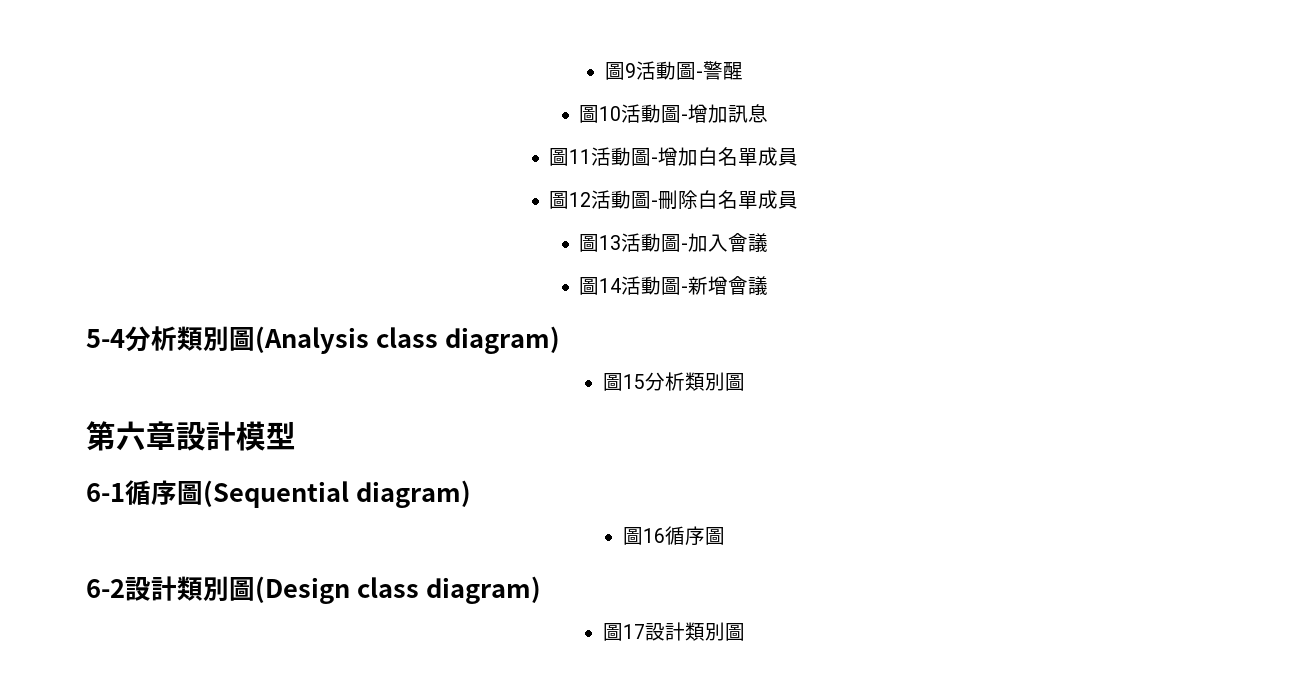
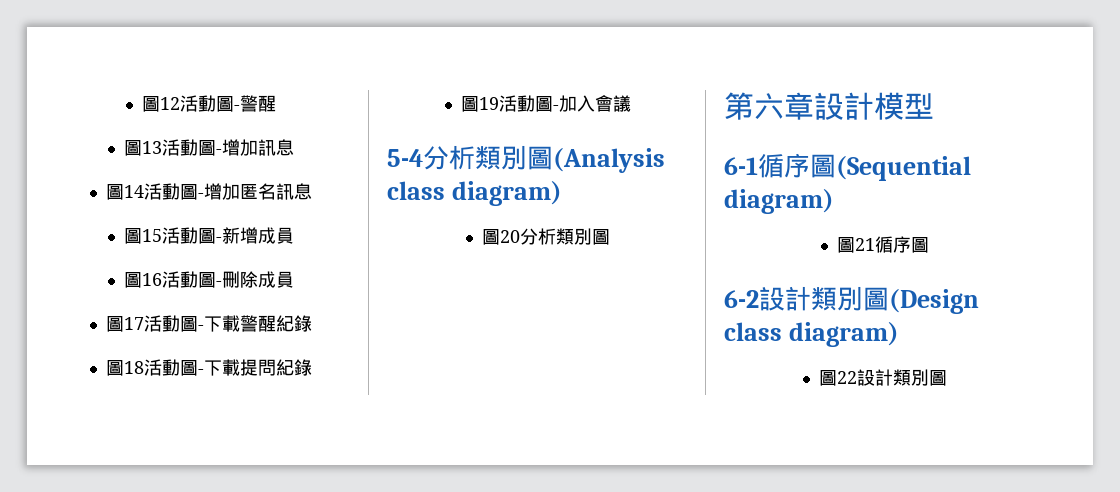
- 圖9活動圖-警醒
+ 圖12活動圖-警醒
- 圖10活動圖-增加訊息
+ 圖13活動圖-增加訊息
- 圖11活動圖-增加白名單成員
- 圖12活動圖-刪除白名單成員
- 圖13活動圖-加入會議
+ 圖14活動圖-增加匿名訊息
+ 圖15活動圖-新增成員
+ 圖16活動圖-刪除成員
+ 圖17活動圖-下載警醒紀錄
+ 圖18活動圖-下載提問紀錄
+ 圖19活動圖-加入會議
- 圖14活動圖-新增會議
- 圖15分析類別圖
+ 圖20分析類別圖
- 圖16循序圖
+ 圖21循序圖
- 圖17設計類別圖
+ 圖22設計類別圖

